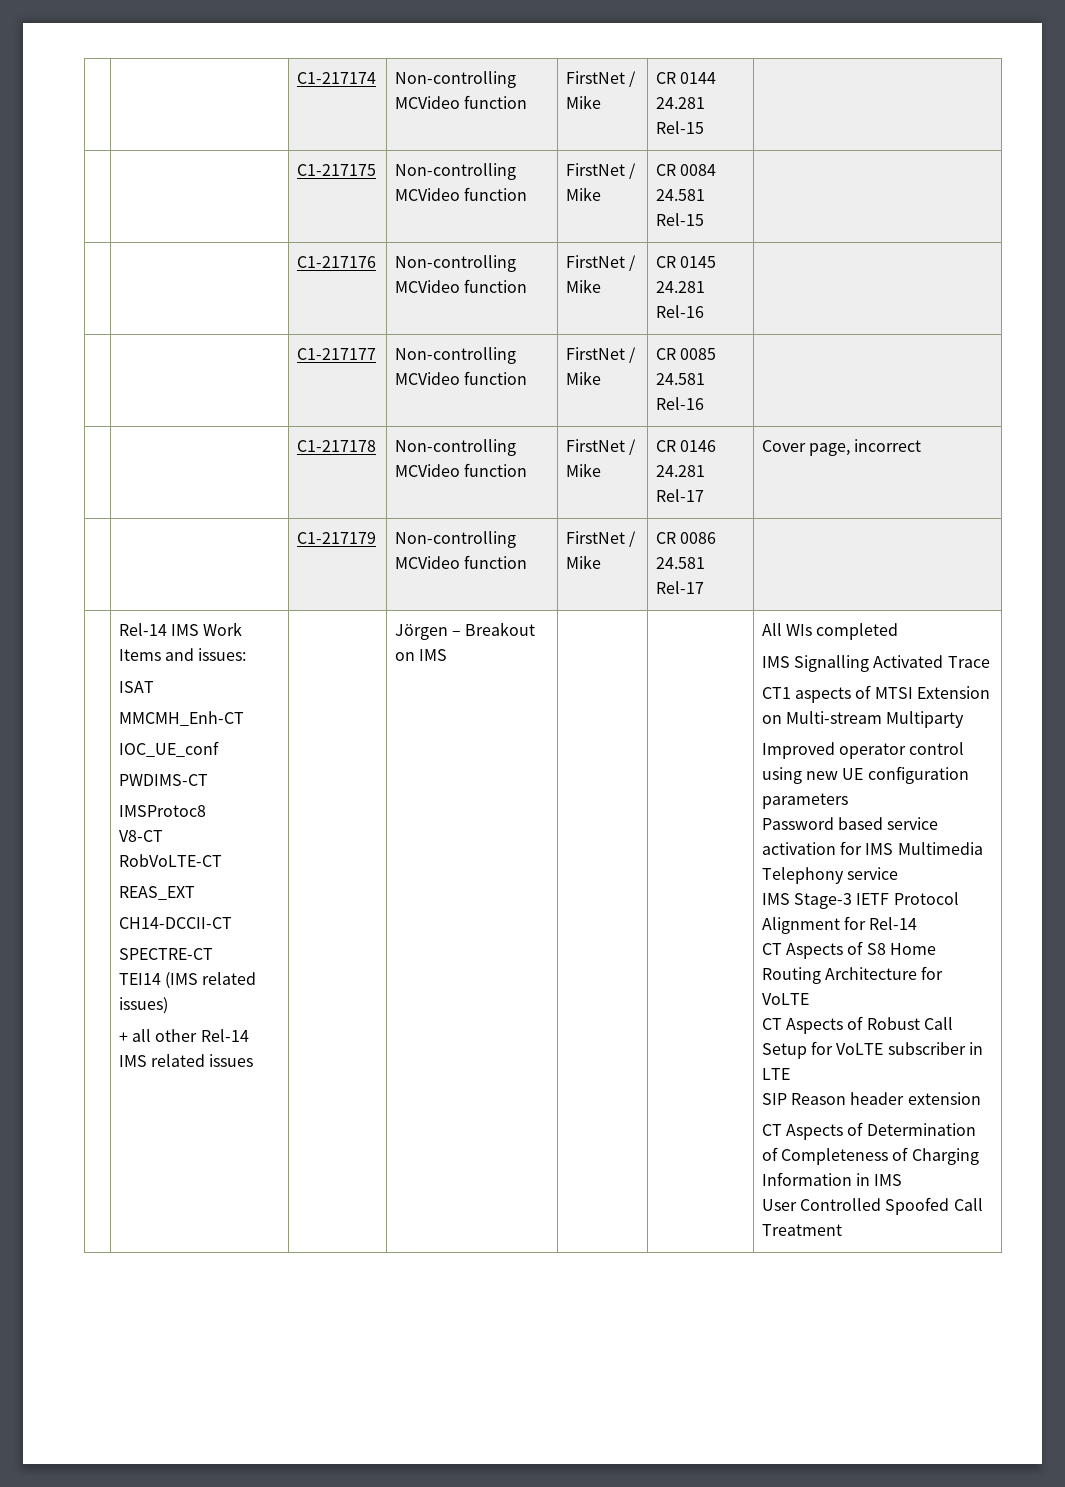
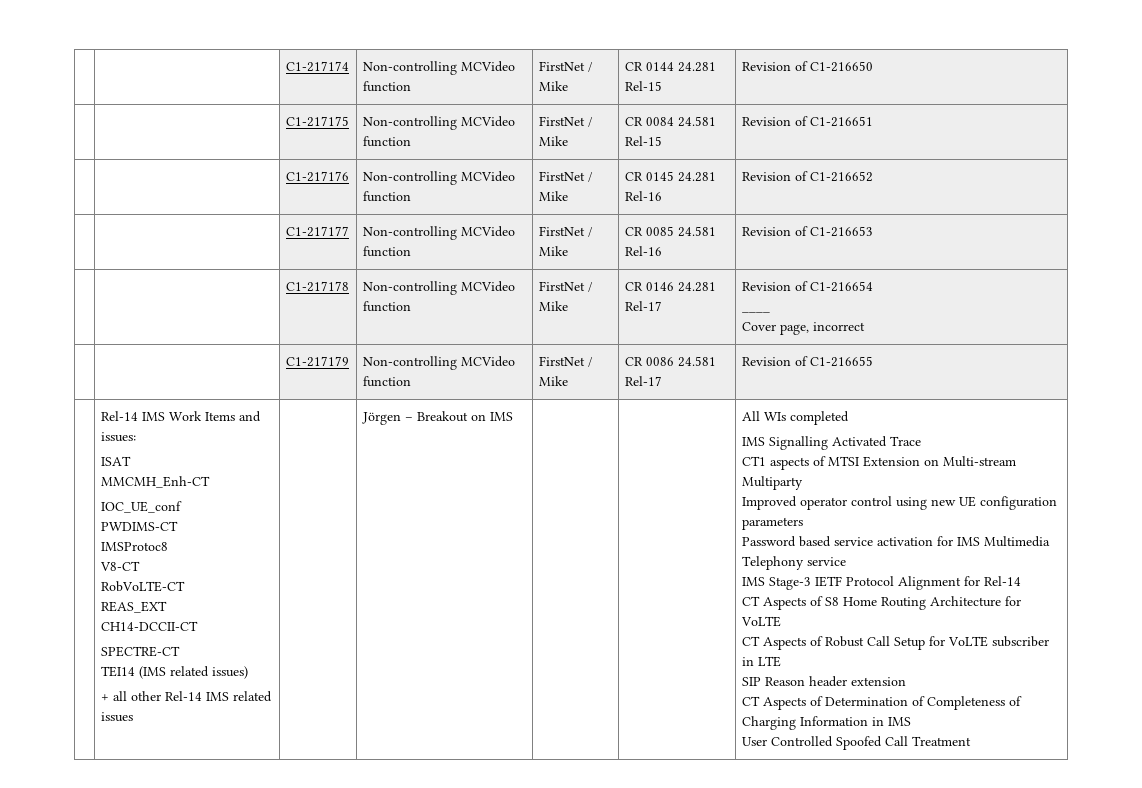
- | | C1-217174 | Non-controlling MCVideo function | FirstNet / Mike | CR 0144 24.281 Rel-15 |
+ | | C1-217174 | Non-controlling MCVideo function | FirstNet / Mike | CR 0144 24.281 Rel-15 | Revision of C1-216650
- | | C1-217175 | Non-controlling MCVideo function | FirstNet / Mike | CR 0084 24.581 Rel-15 |
+ | | C1-217175 | Non-controlling MCVideo function | FirstNet / Mike | CR 0084 24.581 Rel-15 | Revision of C1-216651
- | | C1-217176 | Non-controlling MCVideo function | FirstNet / Mike | CR 0145 24.281 Rel-16 |
+ | | C1-217176 | Non-controlling MCVideo function | FirstNet / Mike | CR 0145 24.281 Rel-16 | Revision of C1-216652
- | | C1-217177 | Non-controlling MCVideo function | FirstNet / Mike | CR 0085 24.581 Rel-16 |
+ | | C1-217177 | Non-controlling MCVideo function | FirstNet / Mike | CR 0085 24.581 Rel-16 | Revision of C1-216653
- | | C1-217178 | Non-controlling MCVideo function | FirstNet / Mike | CR 0146 24.281 Rel-17 | Cover page, incorrect
+ | | C1-217178 | Non-controlling MCVideo function | FirstNet / Mike | CR 0146 24.281 Rel-17 | Revision of C1-216654
+ ____
+ Cover page, incorrect
- | | C1-217179 | Non-controlling MCVideo function | FirstNet / Mike | CR 0086 24.581 Rel-17 |
+ | | C1-217179 | Non-controlling MCVideo function | FirstNet / Mike | CR 0086 24.581 Rel-17 | Revision of C1-216655

